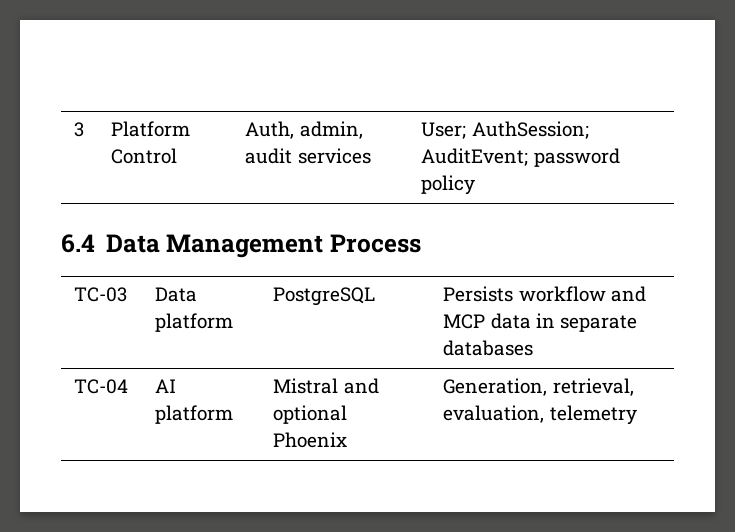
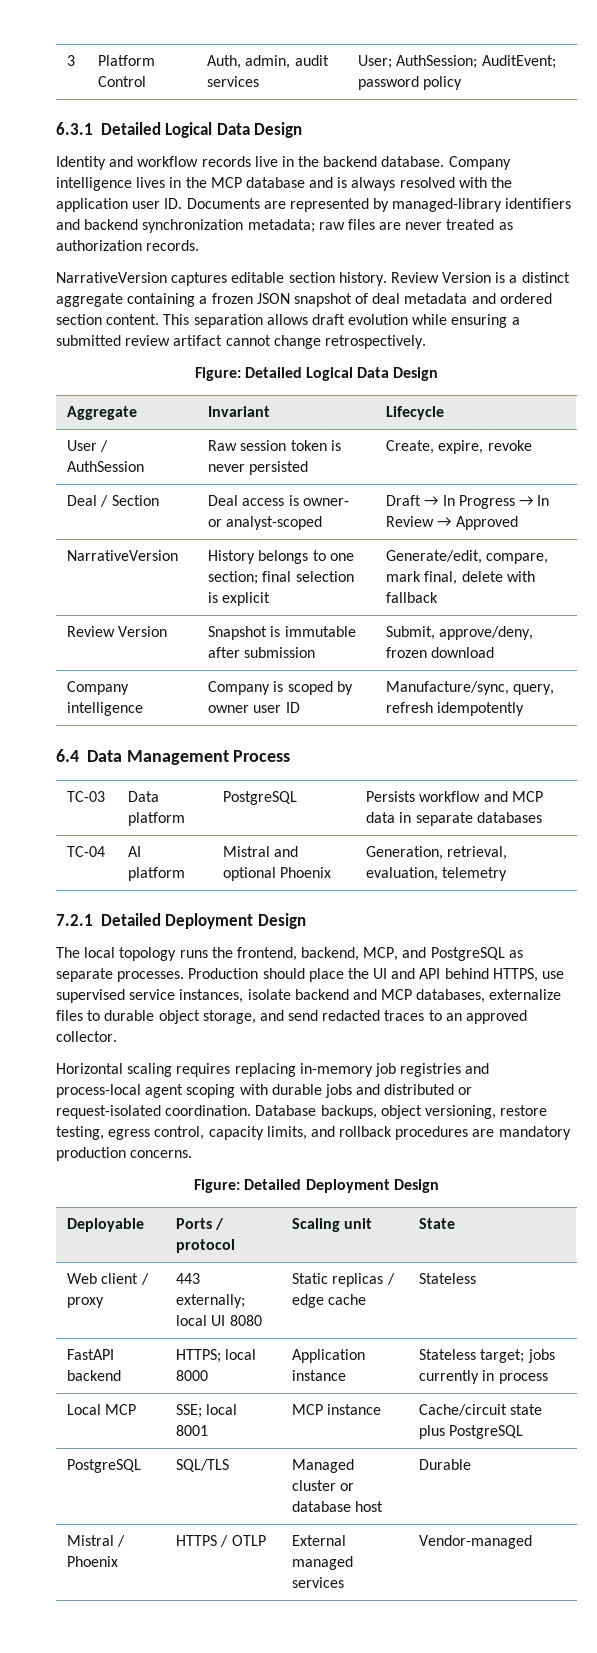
+ 6.3.1 Detailed Logical Data Design
+ Identity and workflow records live in the backend database. Company intelligence lives in the MCP database and is always resolved with the application user ID. Documents are represented by managed-library identifiers and backend synchronization metadata; raw files are never treated as authorization records.
+ NarrativeVersion captures editable section history. Review Version is a distinct aggregate containing a frozen JSON snapshot of deal metadata and ordered section content. This separation allows draft evolution while ensuring a submitted review artifact cannot change retrospectively.
+ Figure: Detailed Logical Data Design
+ Aggregate | Invariant | Lifecycle
+ User / AuthSession | Raw session token is never persisted | Create, expire, revoke
+ Deal / Section | Deal access is owner- or analyst-scoped | Draft → In Progress → In Review → Approved
+ NarrativeVersion | History belongs to one section; final selection is explicit | Generate/edit, compare, mark final, delete with fallback
+ Review Version | Snapshot is immutable after submission | Submit, approve/deny, frozen download
+ Company intelligence | Company is scoped by owner user ID | Manufacture/sync, query, refresh idempotently
+ 7.2.1 Detailed Deployment Design
+ The local topology runs the frontend, backend, MCP, and PostgreSQL as separate processes. Production should place the UI and API behind HTTPS, use supervised service instances, isolate backend and MCP databases, externalize files to durable object storage, and send redacted traces to an approved collector.
+ Horizontal scaling requires replacing in-memory job registries and process-local agent scoping with durable jobs and distributed or request-isolated coordination. Database backups, object versioning, restore testing, egress control, capacity limits, and rollback procedures are mandatory production concerns.
+ Figure: Detailed Deployment Design
+ Deployable | Ports / protocol | Scaling unit | State
+ Web client / proxy | 443 externally; local UI 8080 | Static replicas / edge cache | Stateless
+ FastAPI backend | HTTPS; local 8000 | Application instance | Stateless target; jobs currently in process
+ Local MCP | SSE; local 8001 | MCP instance | Cache/circuit state plus PostgreSQL
+ PostgreSQL | SQL/TLS | Managed cluster or database host | Durable
+ Mistral / Phoenix | HTTPS / OTLP | External managed services | Vendor-managed

